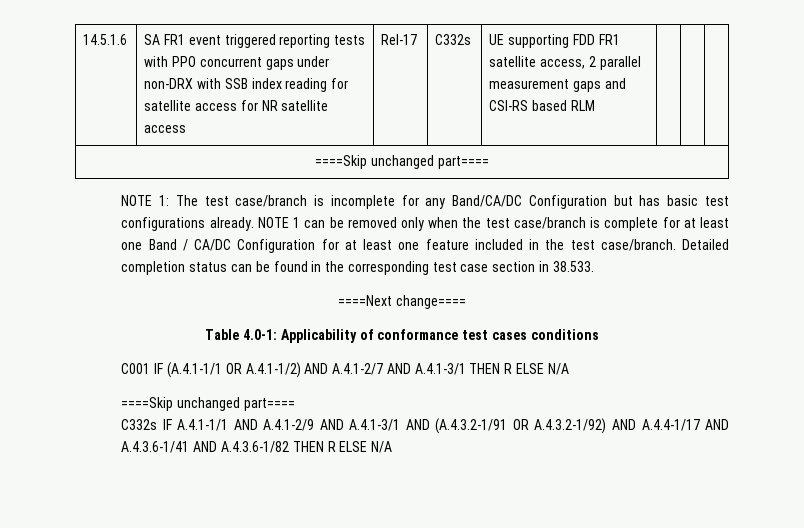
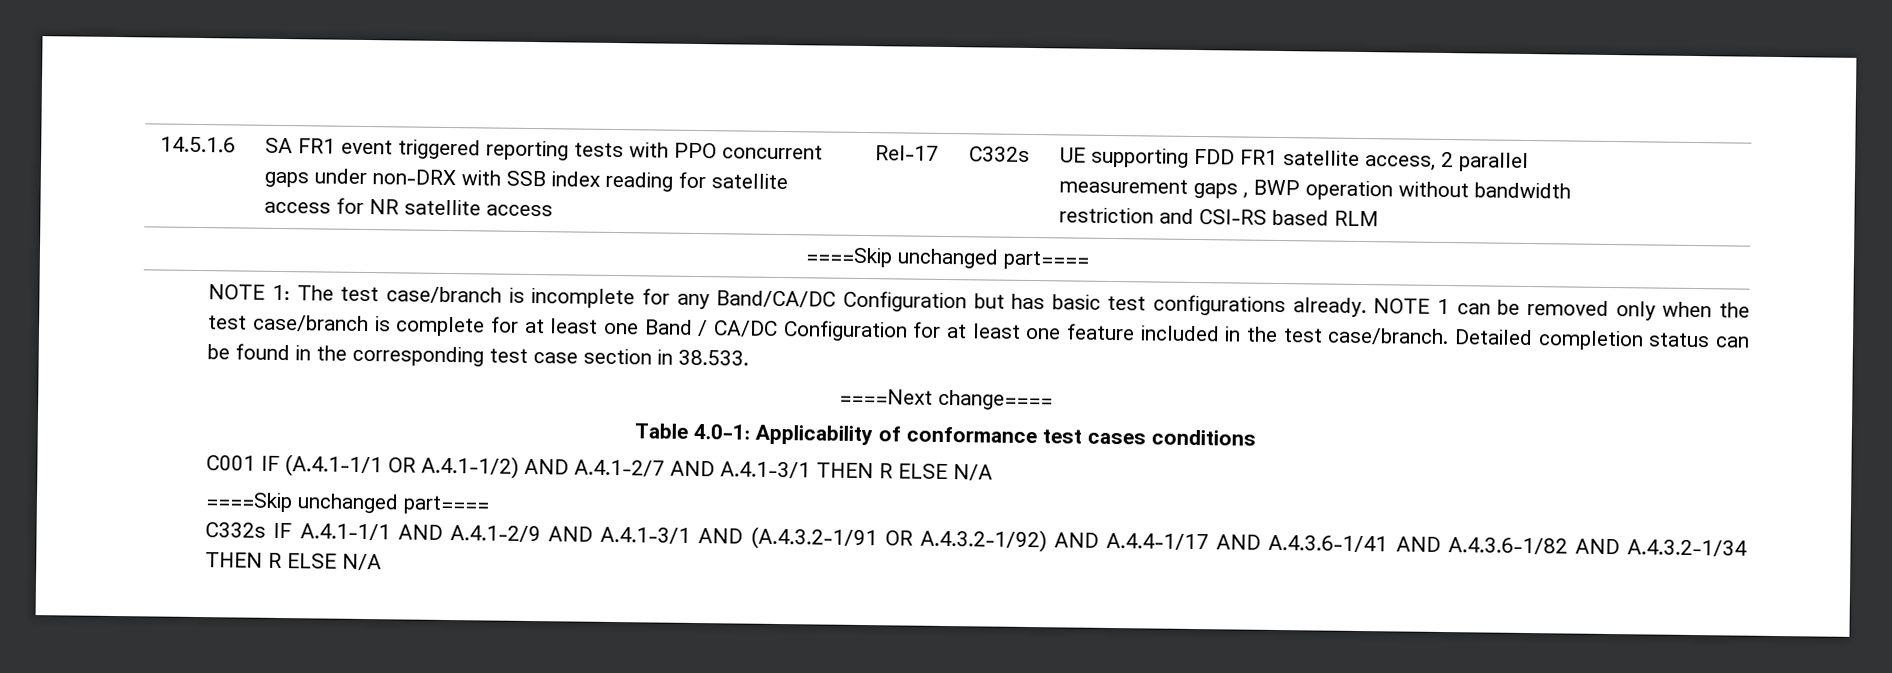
- UE supporting FDD FR1 satellite access, 2 parallel measurement gaps and CSI-RS based RLM
+ UE supporting FDD FR1 satellite access, 2 parallel measurement gaps , BWP operation without bandwidth restriction and CSI-RS based RLM
- C332s IF A.4.1-1/1 AND A.4.1-2/9 AND A.4.1-3/1 AND (A.4.3.2-1/91 OR A.4.3.2-1/92) AND A.4.4-1/17 AND A.4.3.6-1/41 AND A.4.3.6-1/82 THEN R ELSE N/A
+ C332s IF A.4.1-1/1 AND A.4.1-2/9 AND A.4.1-3/1 AND (A.4.3.2-1/91 OR A.4.3.2-1/92) AND A.4.4-1/17 AND A.4.3.6-1/41 AND A.4.3.6-1/82 AND A.4.3.2-1/34 THEN R ELSE N/A

